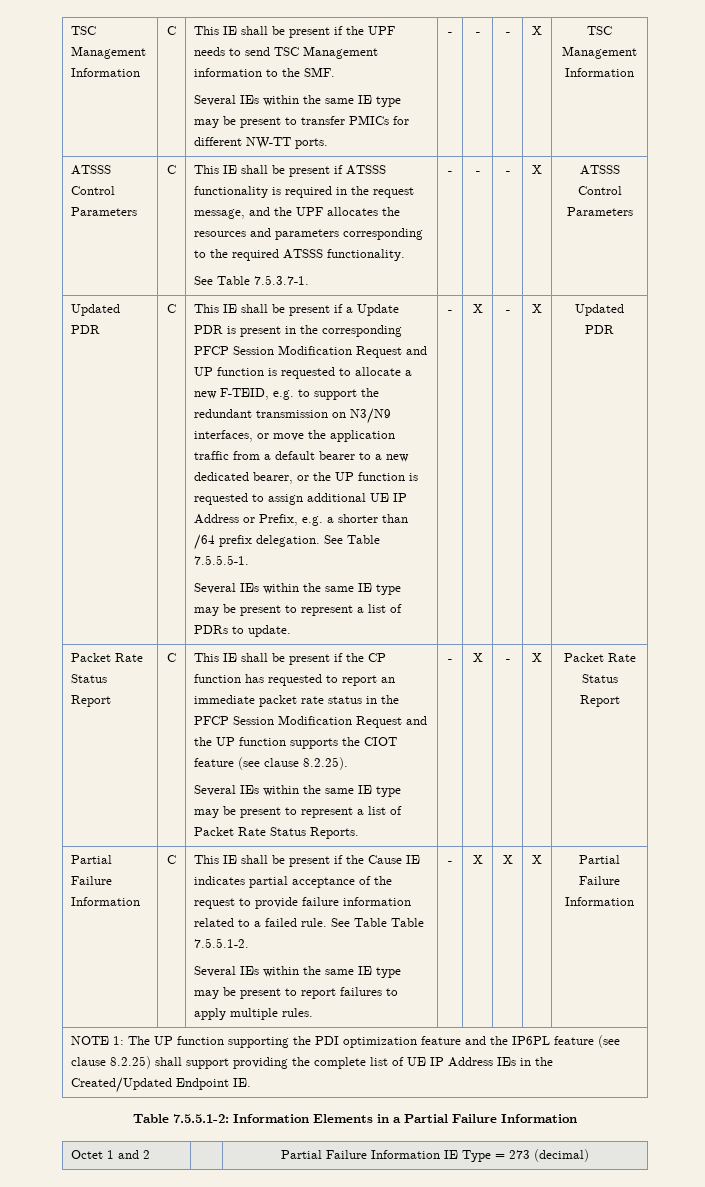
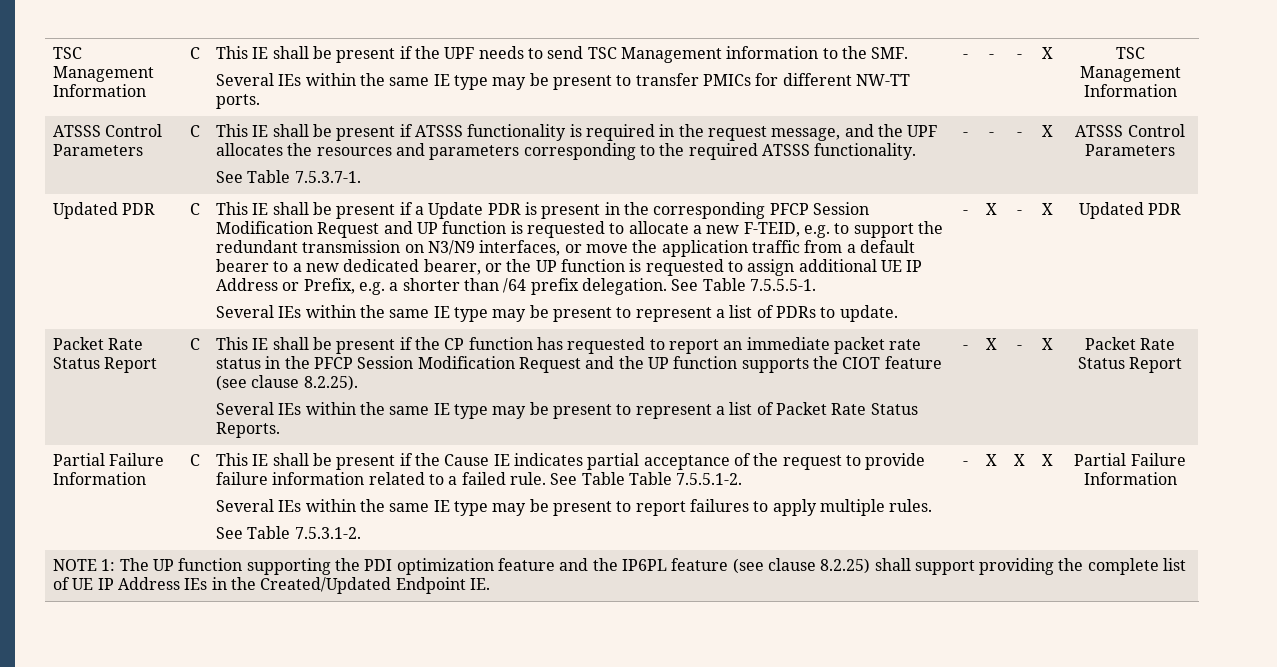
+ See Table 7.5.3.1-2.
- Table 7.5.5.1-2: Information Elements in a Partial Failure Information
- Octet 1 and 2 | | Partial Failure Information IE Type = 273 (decimal)

